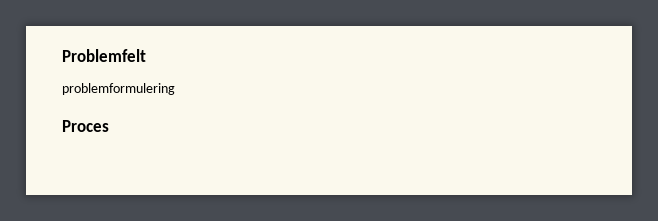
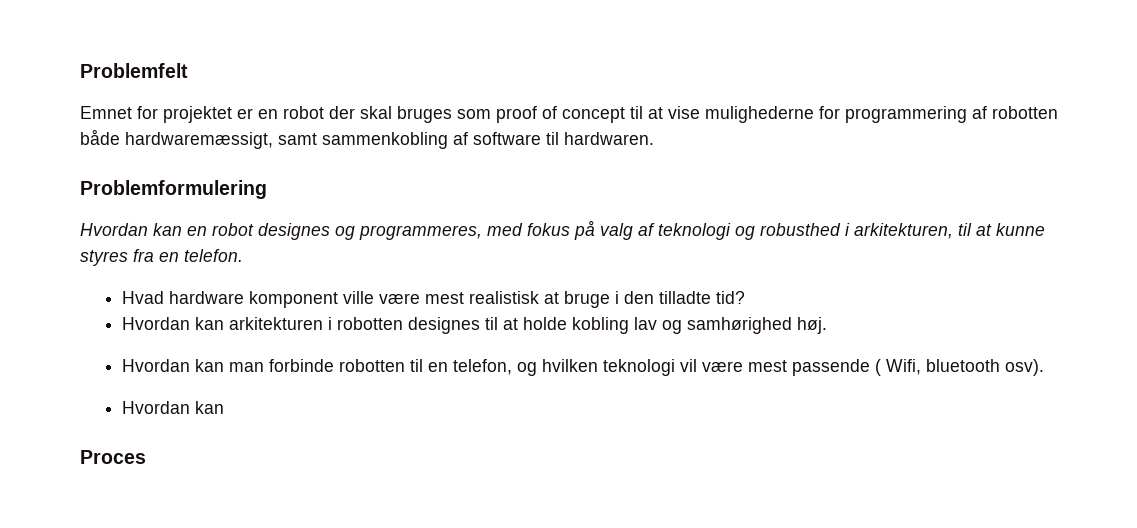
- problemformulering
+ Emnet for projektet er en robot der skal bruges som proof of concept til at vise mulighederne for programmering af robotten både hardwaremæssigt, samt sammenkobling af software til hardwaren.
+ Problemformulering
+ Hvordan kan en robot designes og programmeres, med fokus på valg af teknologi og robusthed i arkitekturen, til at kunne styres fra en telefon.
+ Hvad hardware komponent ville være mest realistisk at bruge i den tilladte tid?
+ Hvordan kan arkitekturen i robotten designes til at holde kobling lav og samhørighed høj.
+ Hvordan kan man forbinde robotten til en telefon, og hvilken teknologi vil være mest passende ( Wifi, bluetooth osv).
+ Hvordan kan

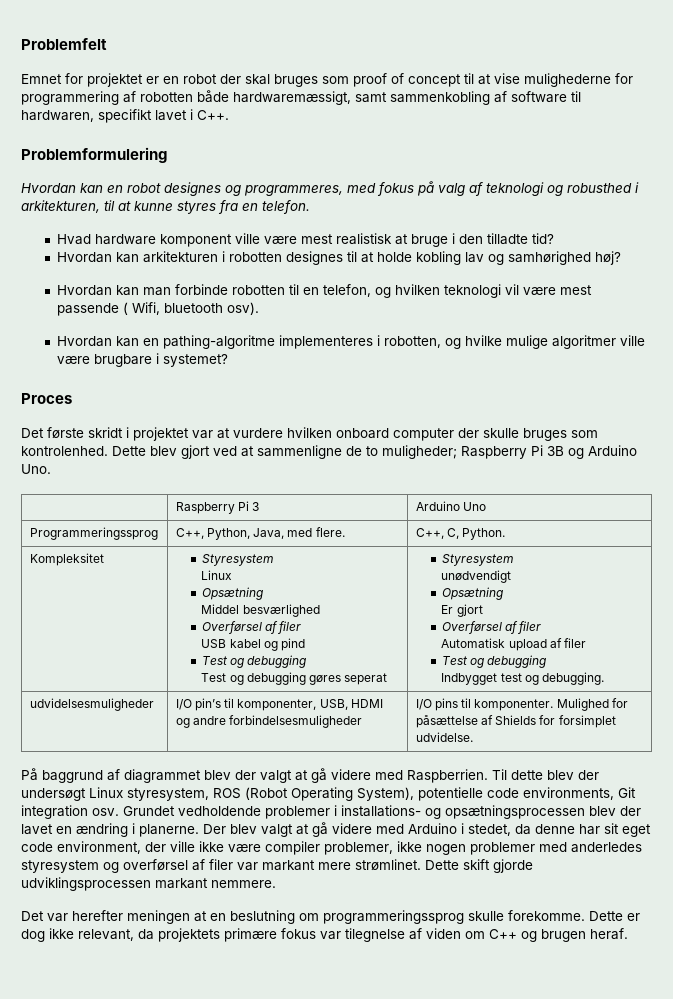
- Emnet for projektet er en robot der skal bruges som proof of concept til at vise mulighederne for programmering af robotten både hardwaremæssigt, samt sammenkobling af software til hardwaren.
+ Emnet for projektet er en robot der skal bruges som proof of concept til at vise mulighederne for programmering af robotten både hardwaremæssigt, samt sammenkobling af software til hardwaren, specifikt lavet i C++.
- Hvordan kan arkitekturen i robotten designes til at holde kobling lav og samhørighed høj.
+ Hvordan kan arkitekturen i robotten designes til at holde kobling lav og samhørighed høj?
  Hvordan kan man forbinde robotten til en telefon, og hvilken teknologi vil være mest passende ( Wifi, bluetooth osv).
- Hvordan kan
+ Hvordan kan en pathing-algoritme implementeres i robotten, og hvilke mulige algoritmer ville være brugbare i systemet?
  Proces
+ Det første skridt i projektet var at vurdere hvilken onboard computer der skulle bruges som kontrolenhed. Dette blev gjort ved at sammenligne de to muligheder; Raspberry Pi 3B og Arduino Uno.
+ | Raspberry Pi 3 | Arduino Uno
+ Programmeringssprog | C++, Python, Java, med flere. | C++, C, Python.
+ Kompleksitet | Styresystem
+ Linux
+ Opsætning
+ Middel besværlighed
+ Overførsel af filer
+ USB kabel og pind
+ Test og debugging
+ Test og debugging gøres seperat | Styresystem
+ unødvendigt
+ Opsætning
+ Er gjort
+ Overførsel af filer
+ Automatisk upload af filer
+ Test og debugging
+ Indbygget test og debugging.
+ udvidelsesmuligheder | I/O pin’s til komponenter, USB, HDMI og andre forbindelsesmuligheder | I/O pins til komponenter. Mulighed for påsættelse af Shields for forsimplet udvidelse.
+ På baggrund af diagrammet blev der valgt at gå videre med Raspberrien. Til dette blev der undersøgt Linux styresystem, ROS (Robot Operating System), potentielle code environments, Git integration osv. Grundet vedholdende problemer i installations- og opsætningsprocessen blev der lavet en ændring i planerne. Der blev valgt at gå videre med Arduino i stedet, da denne har sit eget code environment, der ville ikke være compiler problemer, ikke nogen problemer med anderledes styresystem og overførsel af filer var markant mere strømlinet. Dette skift gjorde udviklingsprocessen markant nemmere.
+ Det var herefter meningen at en beslutning om programmeringssprog skulle forekomme. Dette er dog ikke relevant, da projektets primære fokus var tilegnelse af viden om C++ og brugen heraf.

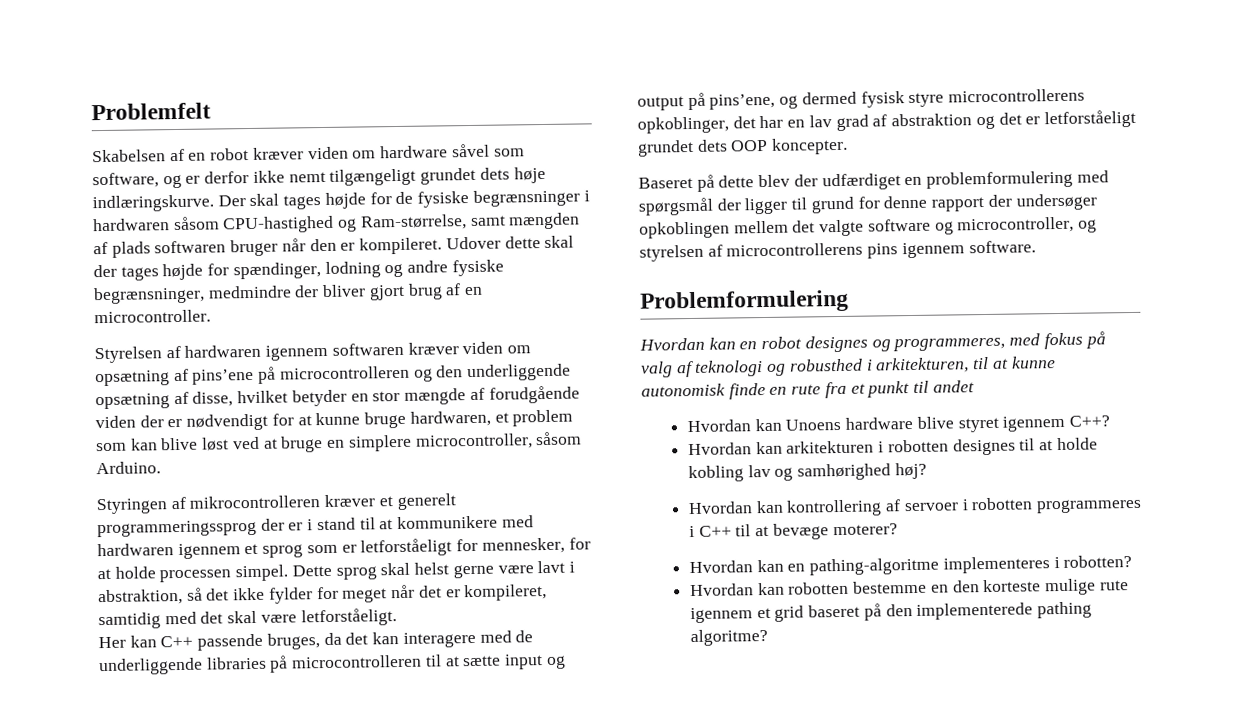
- Emnet for projektet er en robot der skal bruges som proof of concept til at vise mulighederne for programmering af robotten både hardwaremæssigt, samt sammenkobling af software til hardwaren, specifikt lavet i C++.
+ Skabelsen af en robot kræver viden om hardware såvel som software, og er derfor ikke nemt tilgængeligt grundet dets høje indlæringskurve. Der skal tages højde for de fysiske begrænsninger i hardwaren såsom CPU-hastighed og Ram-størrelse, samt mængden af plads softwaren bruger når den er kompileret. Udover dette skal der tages højde for spændinger, lodning og andre fysiske begrænsninger, medmindre der bliver gjort brug af en microcontroller.
+ Styrelsen af hardwaren igennem softwaren kræver viden om opsætning af pins’ene på microcontrolleren og den underliggende opsætning af disse, hvilket betyder en stor mængde af forudgående viden der er nødvendigt for at kunne bruge hardwaren, et problem som kan blive løst ved at bruge en simplere microcontroller, såsom Arduino.
+ Styringen af mikrocontrolleren kræver et generelt programmeringssprog der er i stand til at kommunikere med hardwaren igennem et sprog som er letforståeligt for mennesker, for at holde processen simpel. Dette sprog skal helst gerne være lavt i abstraktion, så det ikke fylder for meget når det er kompileret, samtidig med det skal være letforståeligt.
+ Her kan C++ passende bruges, da det kan interagere med de underliggende libraries på microcontrolleren til at sætte input og output på pins’ene, og dermed fysisk styre microcontrollerens opkoblinger, det har en lav grad af abstraktion og det er letforståeligt grundet dets OOP koncepter.
+ Baseret på dette blev der udfærdiget en problemformulering med spørgsmål der ligger til grund for denne rapport der undersøger opkoblingen mellem det valgte software og microcontroller, og styrelsen af microcontrollerens pins igennem software.
- Hvordan kan en robot designes og programmeres, med fokus på valg af teknologi og robusthed i arkitekturen, til at kunne styres fra en telefon.
- Hvad hardware komponent ville være mest realistisk at bruge i den tilladte tid?
+ Hvordan kan en robot designes og programmeres, med fokus på valg af teknologi og robusthed i arkitekturen, til at kunne autonomisk finde en rute fra et punkt til andet
+ Hvordan kan Unoens hardware blive styret igennem C++?
- Hvordan kan man forbinde robotten til en telefon, og hvilken teknologi vil være mest passende ( Wifi, bluetooth osv).
+ Hvordan kan kontrollering af servoer i robotten programmeres i C++ til at bevæge moterer?
- Hvordan kan en pathing-algoritme implementeres i robotten, og hvilke mulige algoritmer ville være brugbare i systemet?
- Proces
- Det første skridt i projektet var at vurdere hvilken onboard computer der skulle bruges som kontrolenhed. Dette blev gjort ved at sammenligne de to muligheder; Raspberry Pi 3B og Arduino Uno.
- | Raspberry Pi 3 | Arduino Uno
- Programmeringssprog | C++, Python, Java, med flere. | C++, C, Python.
- Kompleksitet | Styresystem
- Linux
- Opsætning
- Middel besværlighed
- Overførsel af filer
- USB kabel og pind
- Test og debugging
- Test og debugging gøres seperat | Styresystem
- unødvendigt
- Opsætning
- Er gjort
- Overførsel af filer
- Automatisk upload af filer
- Test og debugging
- Indbygget test og debugging.
- udvidelsesmuligheder | I/O pin’s til komponenter, USB, HDMI og andre forbindelsesmuligheder | I/O pins til komponenter. Mulighed for påsættelse af Shields for forsimplet udvidelse.
- På baggrund af diagrammet blev der valgt at gå videre med Raspberrien. Til dette blev der undersøgt Linux styresystem, ROS (Robot Operating System), potentielle code environments, Git integration osv. Grundet vedholdende problemer i installations- og opsætningsprocessen blev der lavet en ændring i planerne. Der blev valgt at gå videre med Arduino i stedet, da denne har sit eget code environment, der ville ikke være compiler problemer, ikke nogen problemer med anderledes styresystem og overførsel af filer var markant mere strømlinet. Dette skift gjorde udviklingsprocessen markant nemmere.
- Det var herefter meningen at en beslutning om programmeringssprog skulle forekomme. Dette er dog ikke relevant, da projektets primære fokus var tilegnelse af viden om C++ og brugen heraf.
+ Hvordan kan en pathing-algoritme implementeres i robotten?
+ Hvordan kan robotten bestemme en den korteste mulige rute igennem et grid baseret på den implementerede pathing algoritme?

